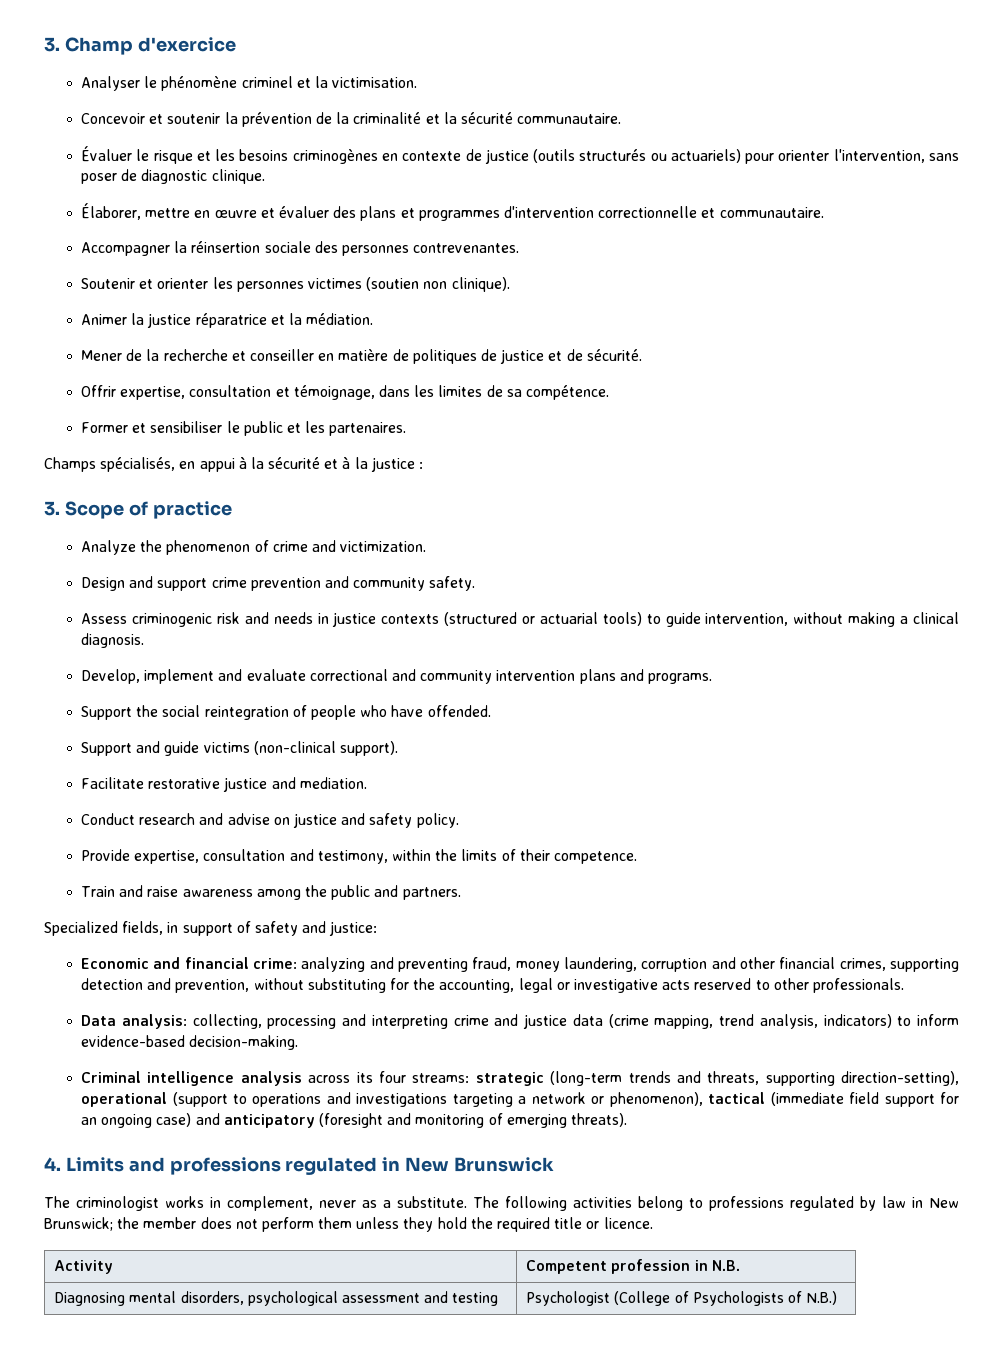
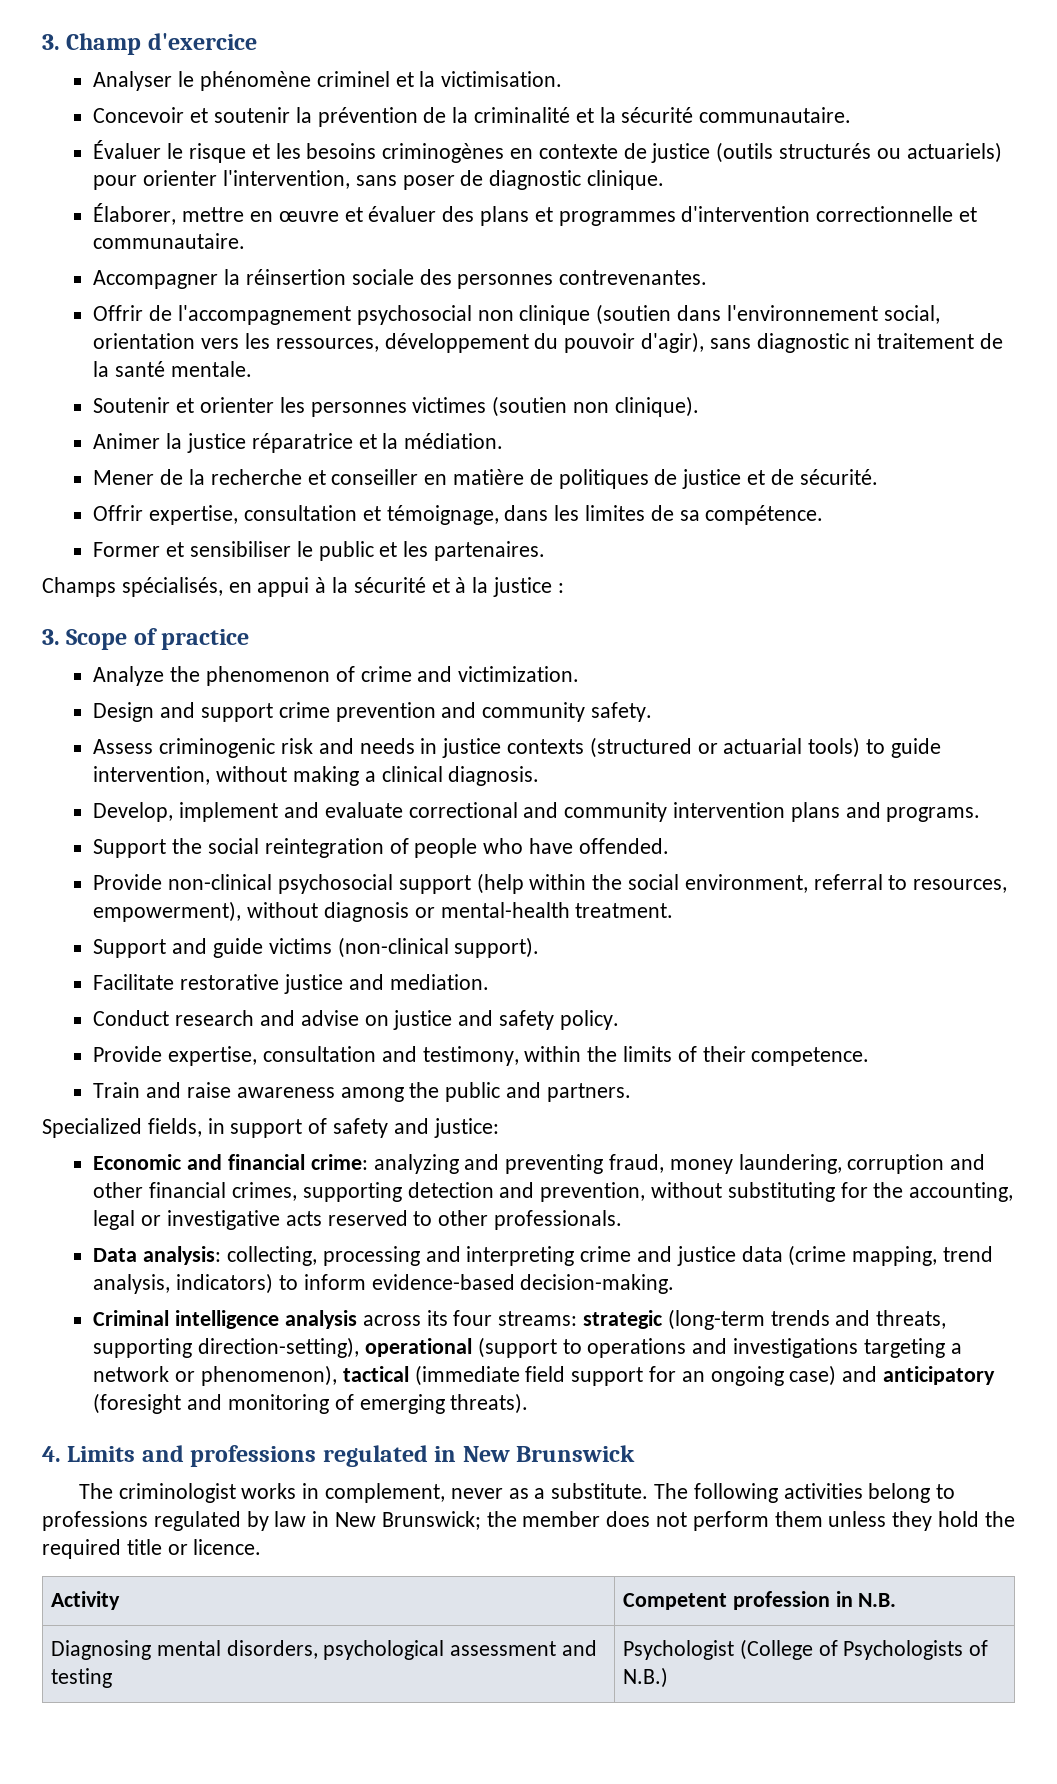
+ Offrir de l'accompagnement psychosocial non clinique (soutien dans l'environnement social, orientation vers les ressources, développement du pouvoir d'agir), sans diagnostic ni traitement de la santé mentale.
+ Provide non-clinical psychosocial support (help within the social environment, referral to resources, empowerment), without diagnosis or mental-health treatment.

